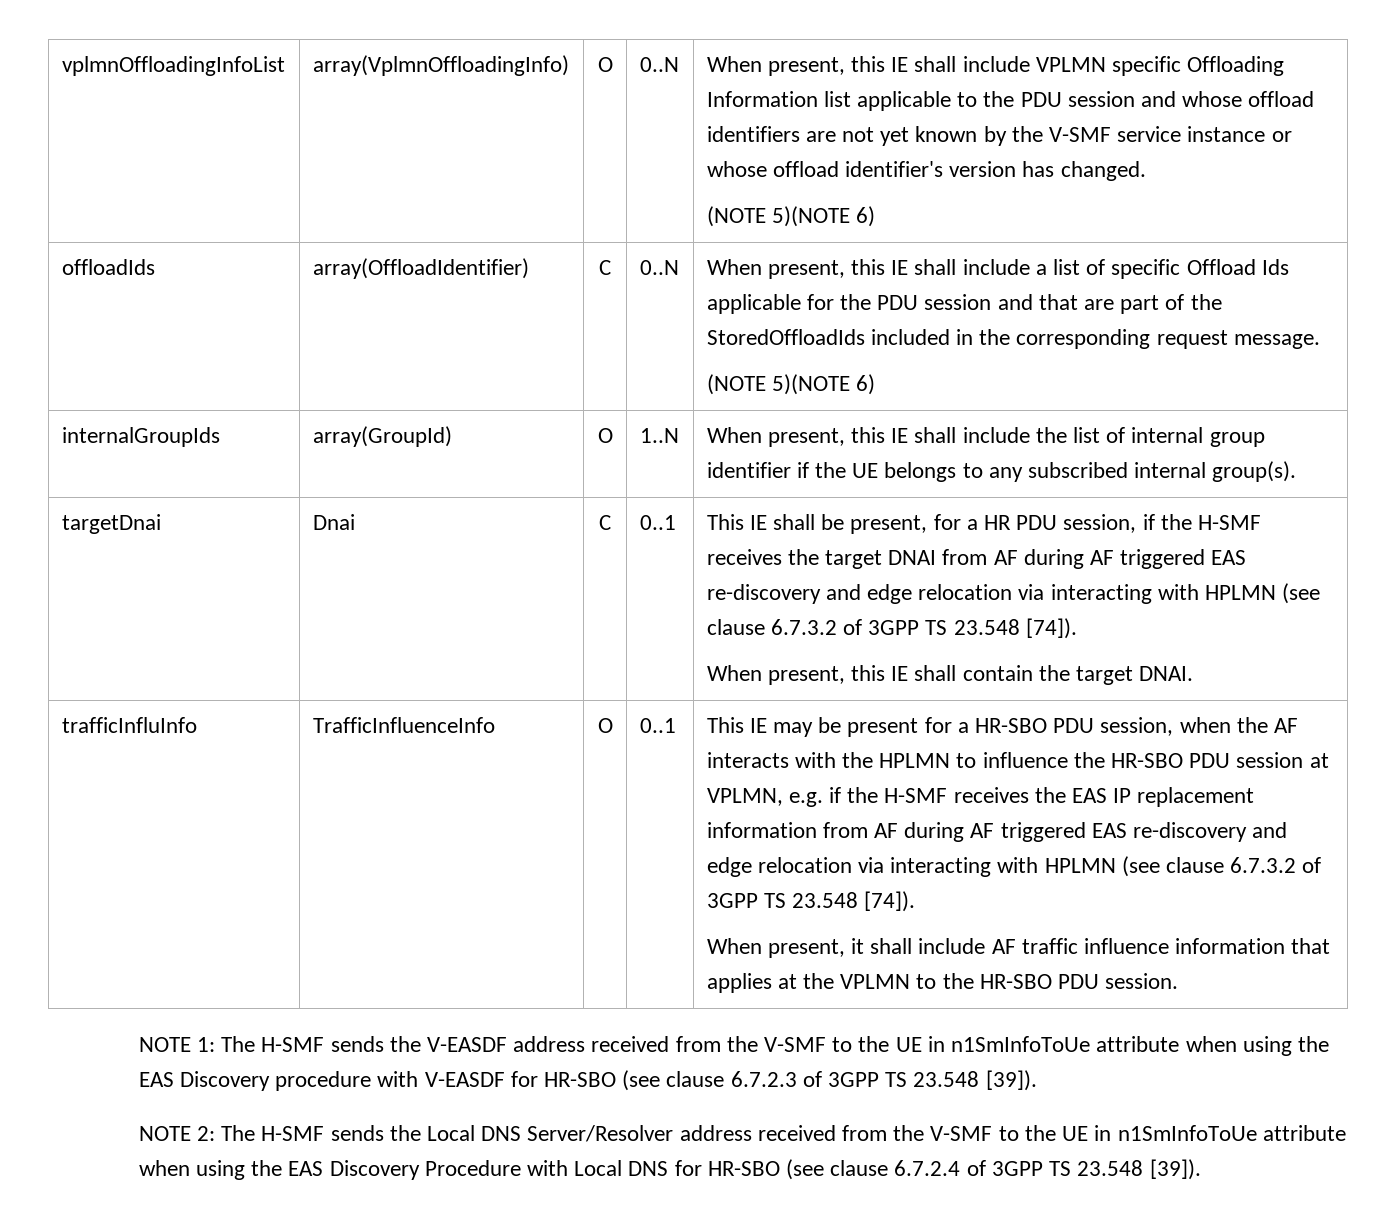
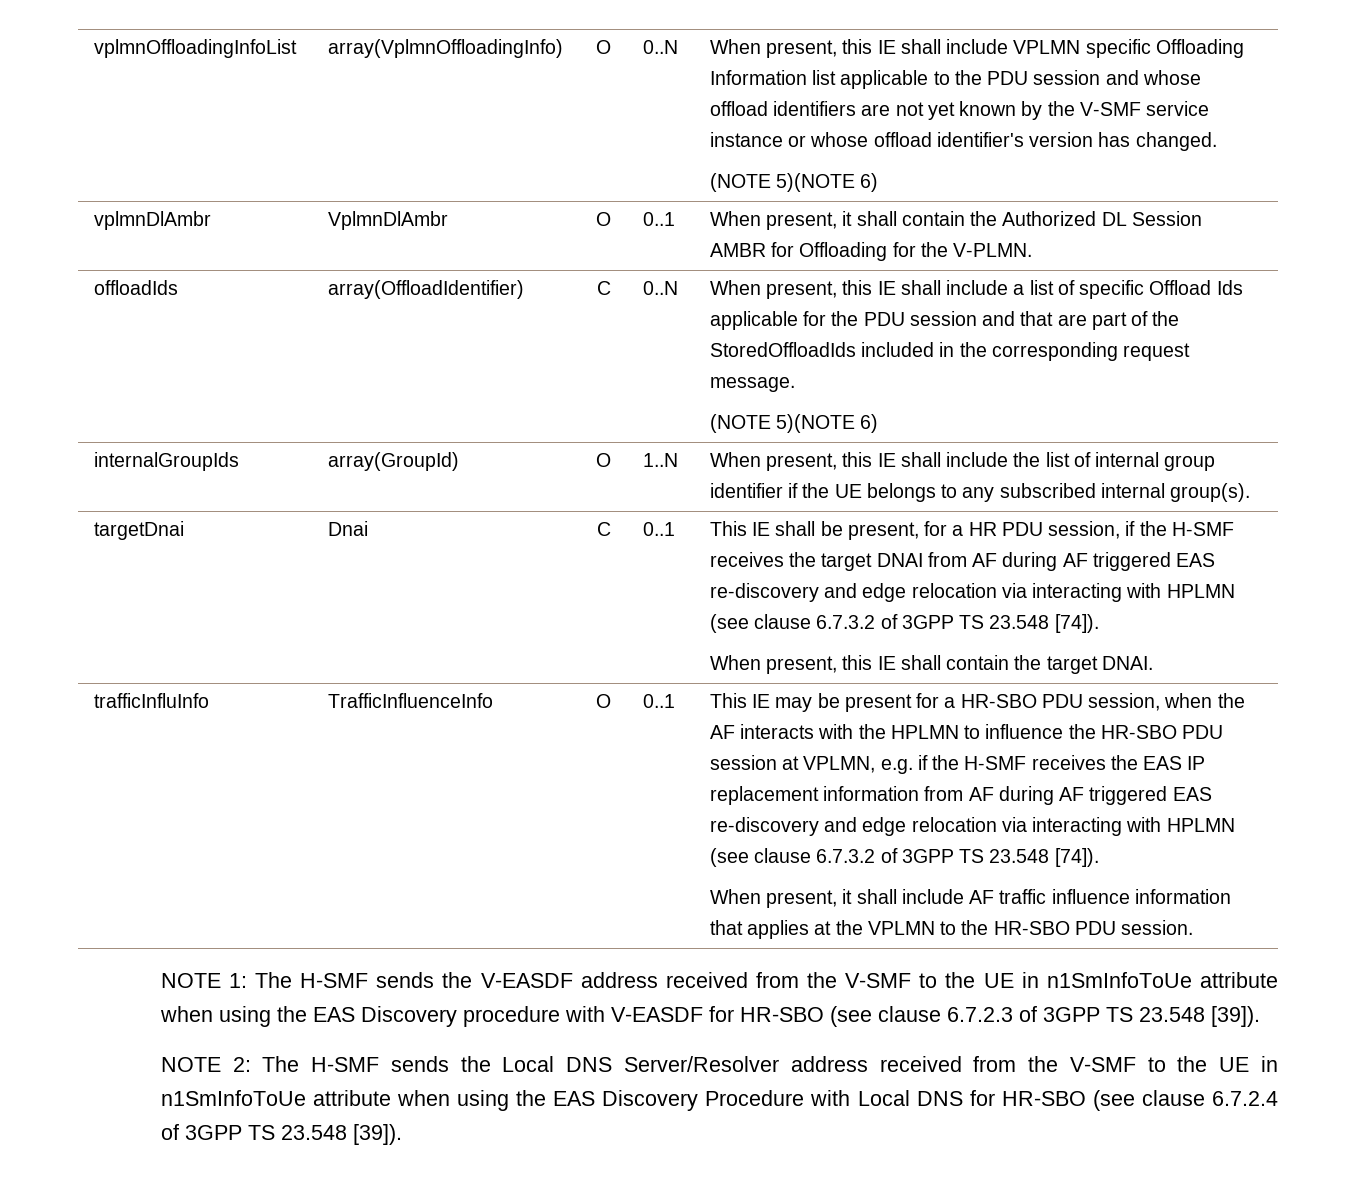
+ vplmnDlAmbr | VplmnDlAmbr | O | 0..1 | When present, it shall contain the Authorized DL Session AMBR for Offloading for the V-PLMN.

